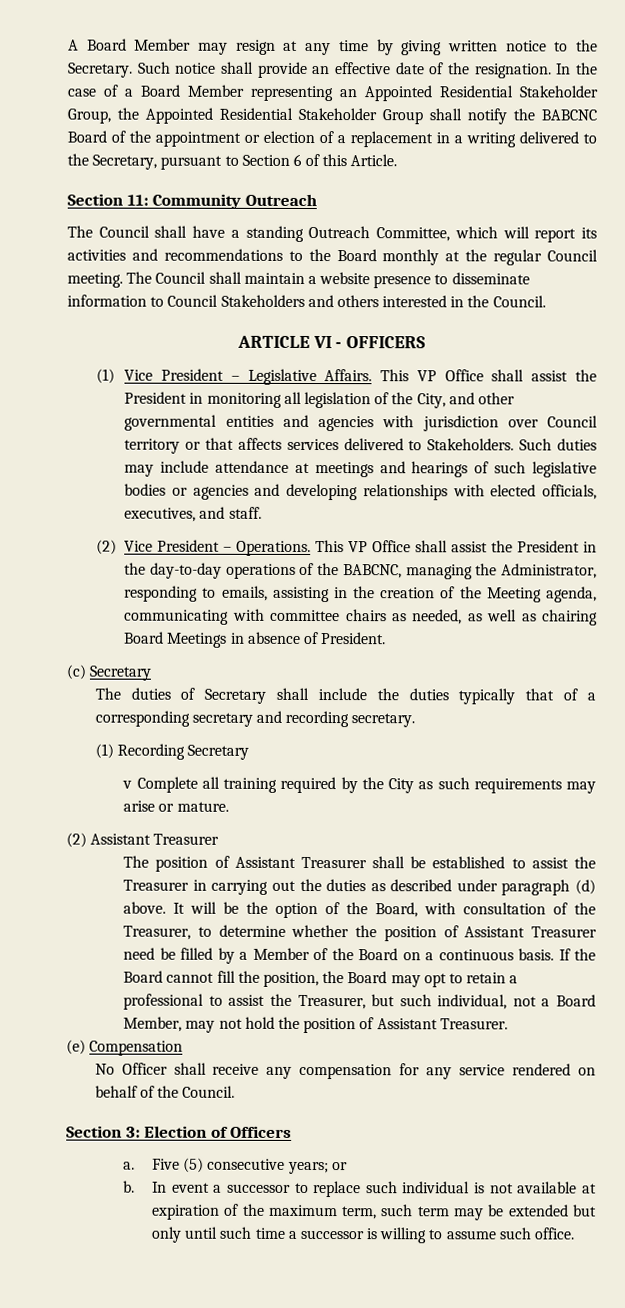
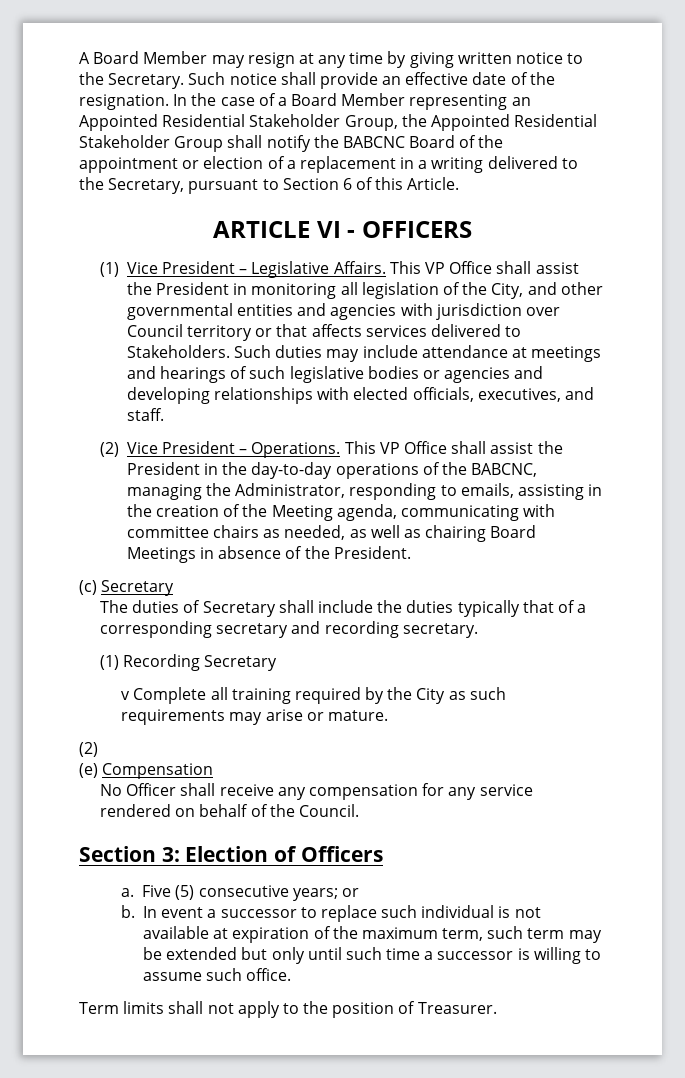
- Section 11: Community Outreach
- The Council shall have a standing Outreach Committee, which will report its activities and recommendations to the Board monthly at the regular Council meeting. The Council shall maintain a website presence to disseminate information to Council Stakeholders and others interested in the Council.
- This VP Office shall assist the President in the day-to-day operations of the BABCNC, managing the Administrator, responding to emails, assisting in the creation of the Meeting agenda, communicating with committee chairs as needed, as well as chairing Board Meetings in absence of President.
+ This VP Office shall assist the President in the day-to-day operations of the BABCNC, managing the Administrator, responding to emails, assisting in the creation of the Meeting agenda, communicating with committee chairs as needed, as well as chairing Board Meetings in absence of the President.
  v Complete all training required by the City as such requirements may arise or mature.
- (2) Assistant Treasurer
- The position of Assistant Treasurer shall be established to assist the Treasurer in carrying out the duties as described under paragraph (d) above. It will be the option of the Board, with consultation of the Treasurer, to determine whether the position of Assistant Treasurer need be filled by a Member of the Board on a continuous basis. If the Board cannot fill the position, the Board may opt to retain a professional to assist the Treasurer, but such individual, not a Board Member, may not hold the position of Assistant Treasurer.
+ (2)
+ Term limits shall not apply to the position of Treasurer.

